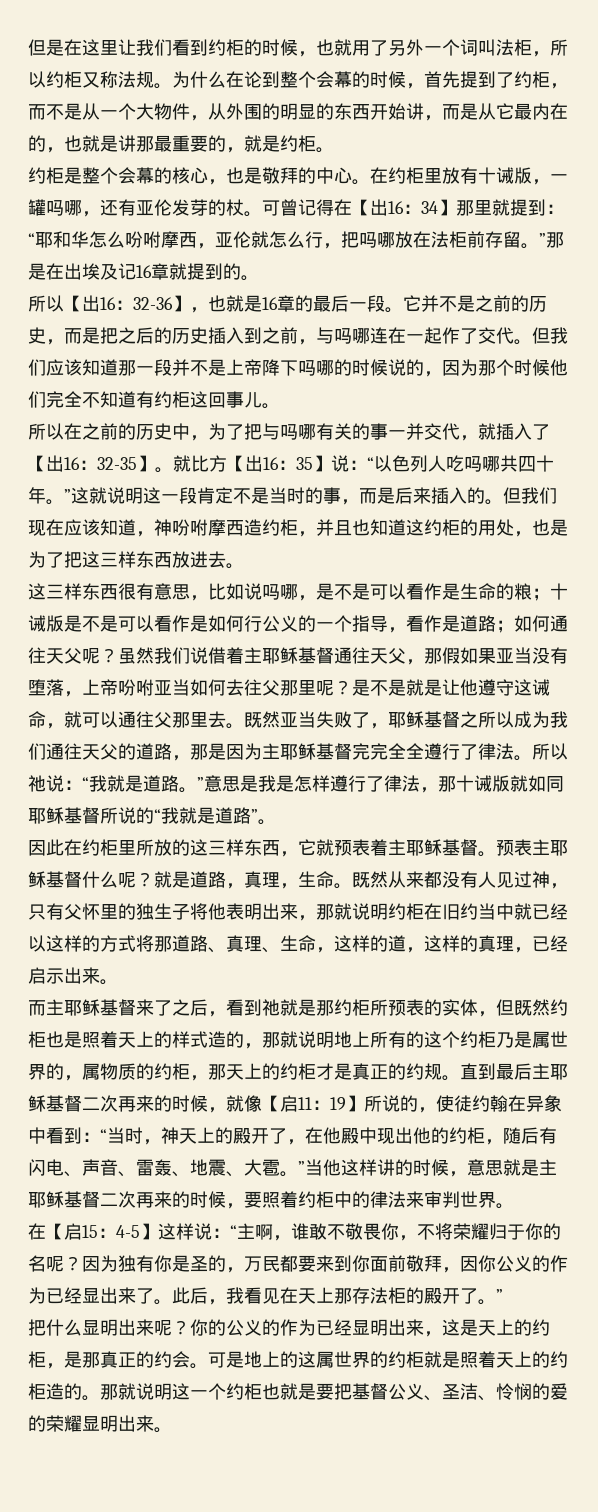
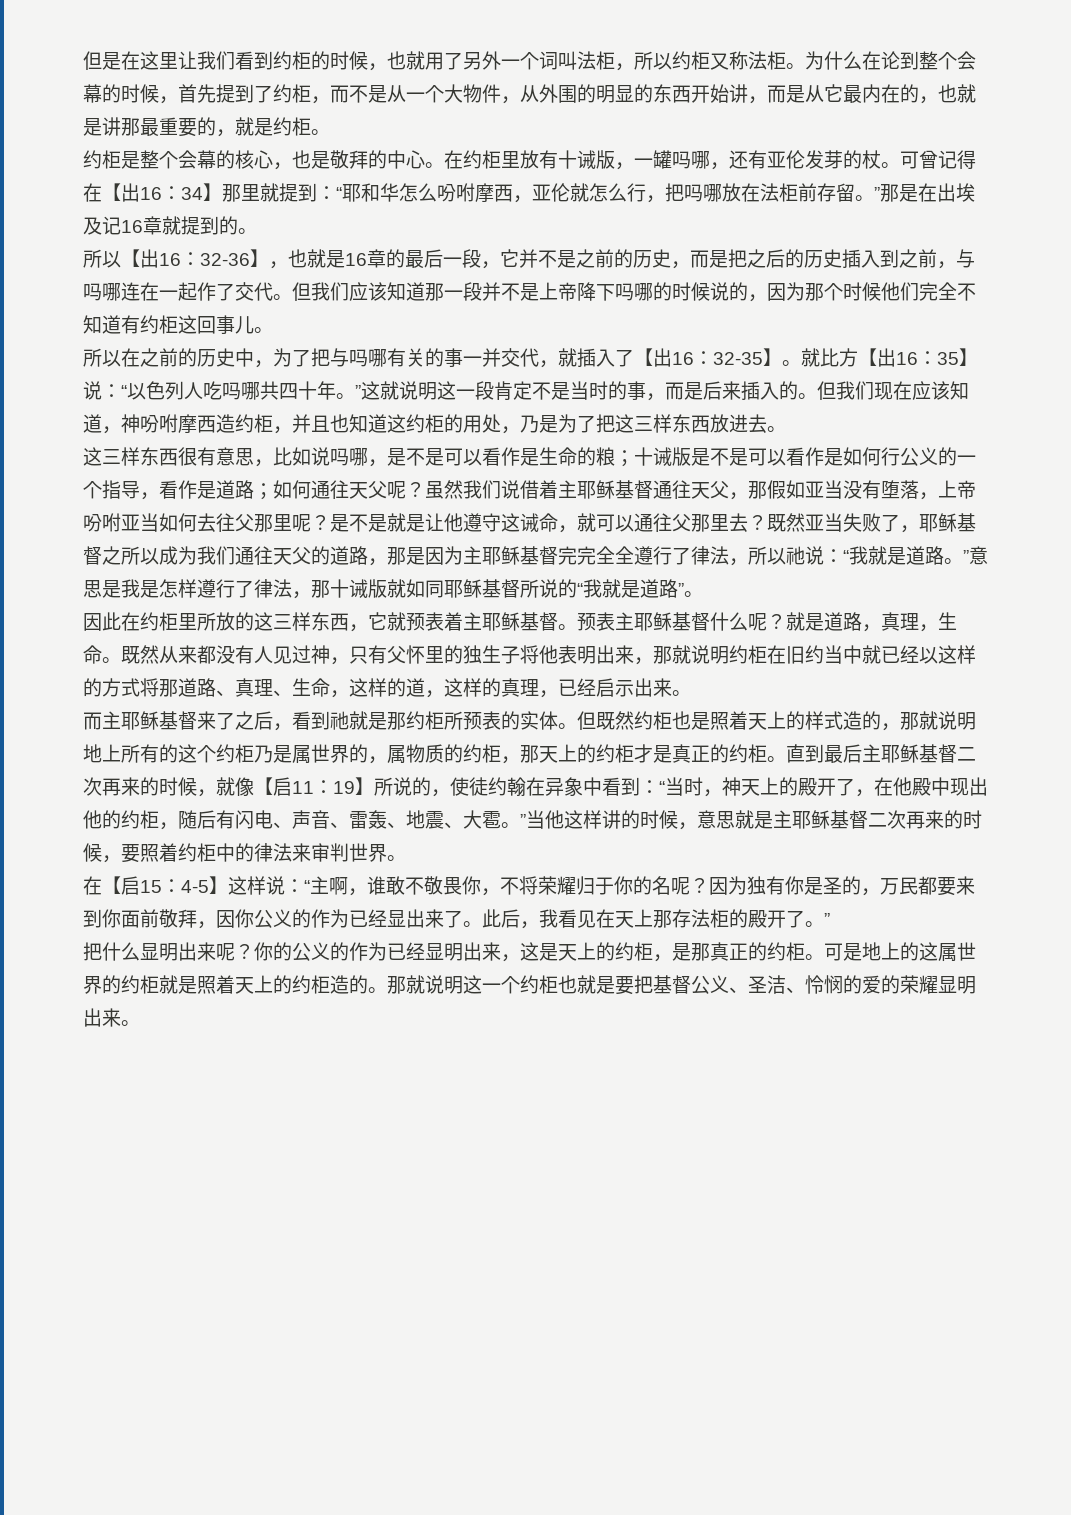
- 但是在这里让我们看到约柜的时候，也就用了另外一个词叫法柜，所以约柜又称法规。
+ 但是在这里让我们看到约柜的时候，也就用了另外一个词叫法柜，所以约柜又称法柜。
- 所以【出16：32-36】，也就是16章的最后一段。它并不是之前的历史，而是把之后的历史插入到之前，与吗哪连在一起作了交代。
+ 所以【出16：32-36】，也就是16章的最后一段，它并不是之前的历史，而是把之后的历史插入到之前，与吗哪连在一起作了交代。
- 但我们现在应该知道，神吩咐摩西造约柜，并且也知道这约柜的用处，也是为了把这三样东西放进去。
+ 但我们现在应该知道，神吩咐摩西造约柜，并且也知道这约柜的用处，乃是为了把这三样东西放进去。
- 虽然我们说借着主耶稣基督通往天父，那假如果亚当没有堕落，上帝吩咐亚当如何去往父那里呢？
+ 虽然我们说借着主耶稣基督通往天父，那假如亚当没有堕落，上帝吩咐亚当如何去往父那里呢？
- 是不是就是让他遵守这诫命，就可以通往父那里去。
+ 是不是就是让他遵守这诫命，就可以通往父那里去？
- 既然亚当失败了，耶稣基督之所以成为我们通往天父的道路，那是因为主耶稣基督完完全全遵行了律法。所以祂说：“我就是道路。”意思是我是怎样遵行了律法，那十诫版就如同耶稣基督所说的“我就是道路”。
+ 既然亚当失败了，耶稣基督之所以成为我们通往天父的道路，那是因为主耶稣基督完完全全遵行了律法，所以祂说：“我就是道路。”意思是我是怎样遵行了律法，那十诫版就如同耶稣基督所说的“我就是道路”。
- 而主耶稣基督来了之后，看到祂就是那约柜所预表的实体，但既然约柜也是照着天上的样式造的，那就说明地上所有的这个约柜乃是属世界的，属物质的约柜，那天上的约柜才是真正的约规。
+ 而主耶稣基督来了之后，看到祂就是那约柜所预表的实体。但既然约柜也是照着天上的样式造的，那就说明地上所有的这个约柜乃是属世界的，属物质的约柜，那天上的约柜才是真正的约柜。
- 你的公义的作为已经显明出来，这是天上的约柜，是那真正的约会。
+ 你的公义的作为已经显明出来，这是天上的约柜，是那真正的约柜。

